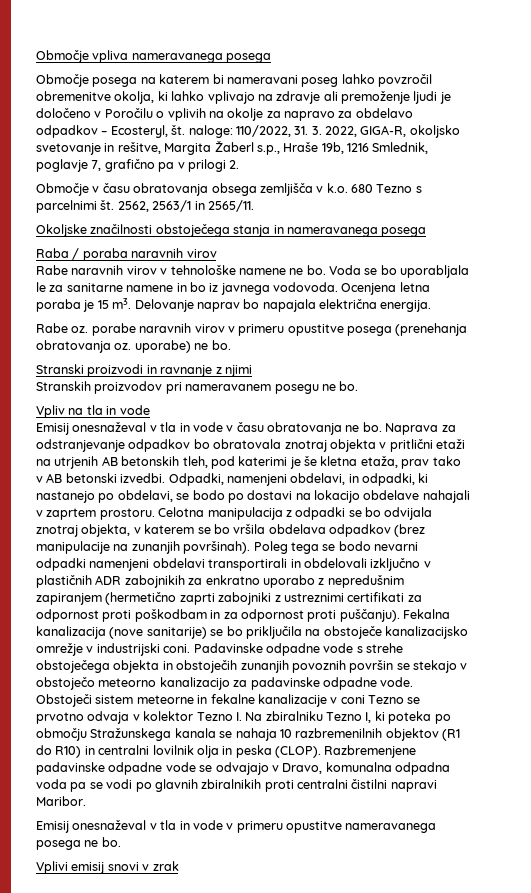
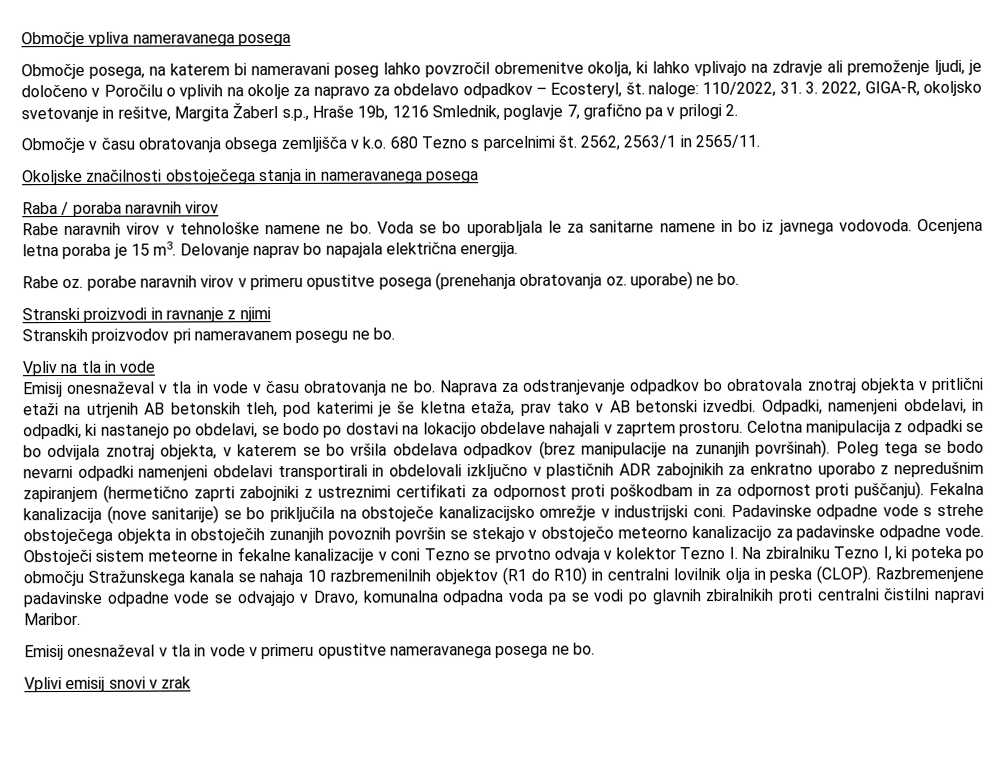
- Območje posega na katerem bi nameravani poseg lahko povzročil obremenitve okolja, ki lahko vplivajo na zdravje ali premoženje ljudi je določeno v Poročilu o vplivih na okolje za napravo za obdelavo odpadkov – Ecosteryl, št. naloge: 110/2022, 31. 3. 2022, GIGA-R, okoljsko svetovanje in rešitve, Margita Žaberl s.p., Hraše 19b, 1216 Smlednik, poglavje 7, grafično pa v prilogi 2.
+ Območje posega, na katerem bi nameravani poseg lahko povzročil obremenitve okolja, ki lahko vplivajo na zdravje ali premoženje ljudi, je določeno v Poročilu o vplivih na okolje za napravo za obdelavo odpadkov – Ecosteryl, št. naloge: 110/2022, 31. 3. 2022, GIGA-R, okoljsko svetovanje in rešitve, Margita Žaberl s.p., Hraše 19b, 1216 Smlednik, poglavje 7, grafično pa v prilogi 2.

